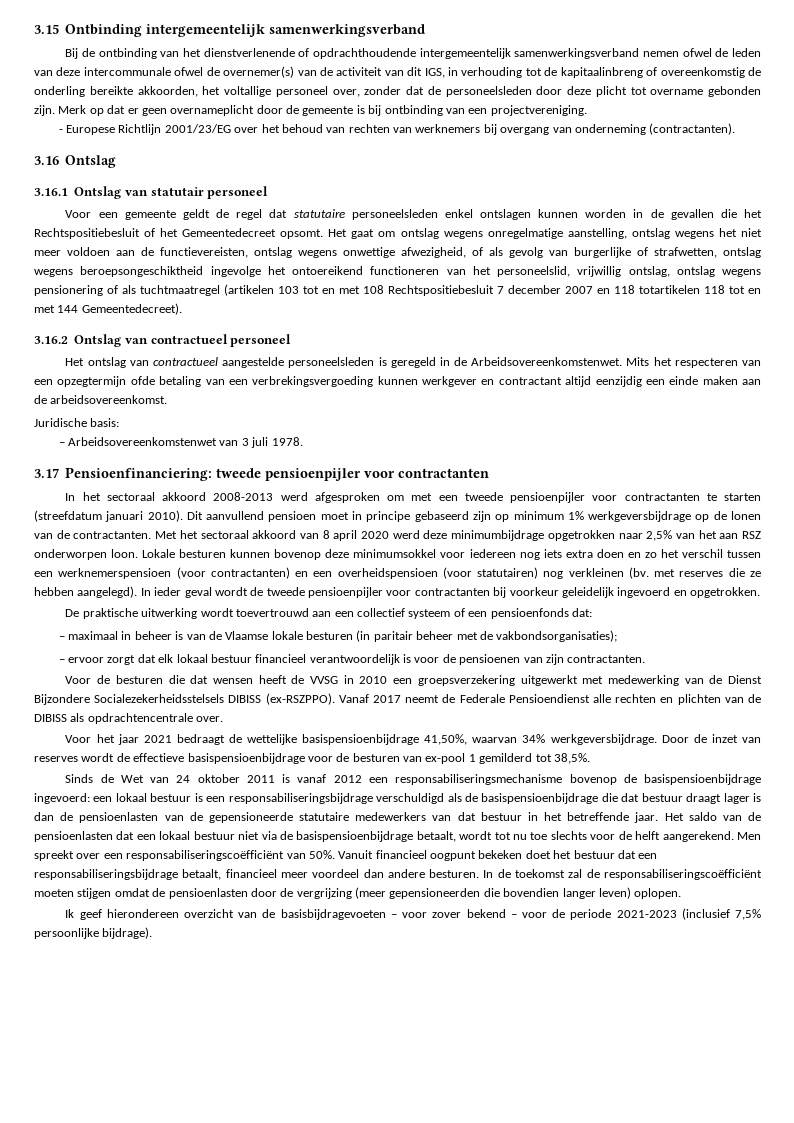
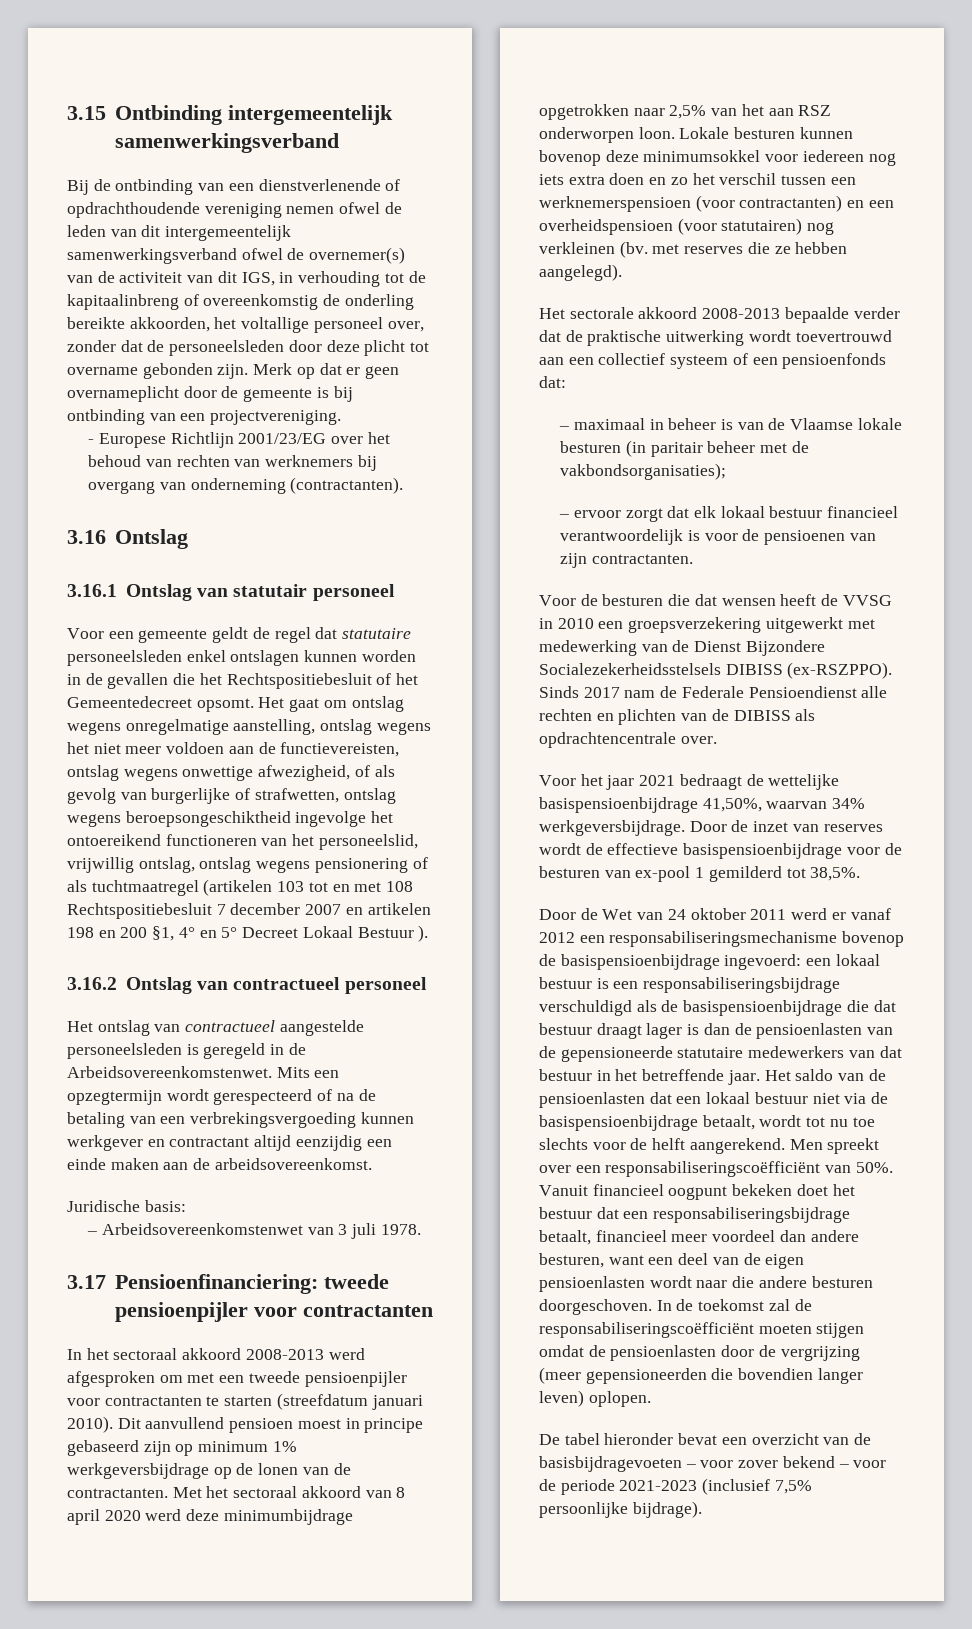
- Bij de ontbinding van het dienstverlenende of opdrachthoudende intergemeentelijk samenwerkingsverband nemen ofwel de leden van deze intercommunale ofwel de overnemer(s) van de activiteit van dit IGS, in verhouding tot de kapitaalinbreng of overeenkomstig de onderling bereikte akkoorden, het voltallige personeel over, zonder dat de personeelsleden door deze plicht tot overname gebonden zijn.
+ Bij de ontbinding van een dienstverlenende of opdrachthoudende vereniging nemen ofwel de leden van dit intergemeentelijk samenwerkingsverband ofwel de overnemer(s) van de activiteit van dit IGS, in verhouding tot de kapitaalinbreng of overeenkomstig de onderling bereikte akkoorden, het voltallige personeel over, zonder dat de personeelsleden door deze plicht tot overname gebonden zijn.
- Het gaat om ontslag wegens onregelmatige aanstelling, ontslag wegens het niet meer voldoen aan de functievereisten, ontslag wegens onwettige afwezigheid, of als gevolg van burgerlijke of strafwetten, ontslag wegens beroepsongeschiktheid ingevolge het ontoereikend functioneren van het personeelslid, vrijwillig ontslag, ontslag wegens pensionering of als tuchtmaatregel (artikelen 103 tot en met 108 Rechtspositiebesluit 7 december 2007 en 118 totartikelen 118 tot en met 144 Gemeentedecreet).
+ Het gaat om ontslag wegens onregelmatige aanstelling, ontslag wegens het niet meer voldoen aan de functievereisten, ontslag wegens onwettige afwezigheid, of als gevolg van burgerlijke of strafwetten, ontslag wegens beroepsongeschiktheid ingevolge het ontoereikend functioneren van het personeelslid, vrijwillig ontslag, ontslag wegens pensionering of als tuchtmaatregel (artikelen 103 tot en met 108 Rechtspositiebesluit 7 december 2007 en artikelen 198 en 200 §1, 4° en 5° Decreet Lokaal Bestuur ).
- Mits het respecteren van een opzegtermijn ofde betaling van een verbrekingsvergoeding kunnen werkgever en contractant altijd eenzijdig een einde maken aan de arbeidsovereenkomst.
+ Mits een opzegtermijn wordt gerespecteerd of na de betaling van een verbrekingsvergoeding kunnen werkgever en contractant altijd eenzijdig een einde maken aan de arbeidsovereenkomst.
- Dit aanvullend pensioen moet in principe gebaseerd zijn op minimum 1% werkgeversbijdrage op de lonen van de contractanten.
+ Dit aanvullend pensioen moest in principe gebaseerd zijn op minimum 1% werkgeversbijdrage op de lonen van de contractanten.
- Lokale besturen kunnen bovenop deze minimumsokkel voor iedereen nog iets extra doen en zo het verschil tussen een werknemerspensioen (voor contractanten) en een overheidspensioen (voor statutairen) nog verkleinen (bv. met reserves die ze hebben aangelegd). In ieder geval wordt de tweede pensioenpijler voor contractanten bij voorkeur geleidelijk ingevoerd en opgetrokken.
- De praktische uitwerking wordt toevertrouwd aan een collectief systeem of een pensioenfonds dat:
+ Lokale besturen kunnen bovenop deze minimumsokkel voor iedereen nog iets extra doen en zo het verschil tussen een werknemerspensioen (voor contractanten) en een overheidspensioen (voor statutairen) nog verkleinen (bv. met reserves die ze hebben aangelegd).
+ Het sectorale akkoord 2008-2013 bepaalde verder dat de praktische uitwerking wordt toevertrouwd aan een collectief systeem of een pensioenfonds dat:
- Vanaf 2017 neemt de Federale Pensioendienst alle rechten en plichten van de DIBISS als opdrachtencentrale over.
+ Sinds 2017 nam de Federale Pensioendienst alle rechten en plichten van de DIBISS als opdrachtencentrale over.
- Sinds de Wet van 24 oktober 2011 is vanaf 2012 een responsabiliseringsmechanisme bovenop de basispensioenbijdrage ingevoerd: een lokaal bestuur is een responsabiliseringsbijdrage verschuldigd als de basispensioenbijdrage die dat bestuur draagt lager is dan de pensioenlasten van de gepensioneerde statutaire medewerkers van dat bestuur in het betreffende jaar.
+ Door de Wet van 24 oktober 2011 werd er vanaf 2012 een responsabiliseringsmechanisme bovenop de basispensioenbijdrage ingevoerd: een lokaal bestuur is een responsabiliseringsbijdrage verschuldigd als de basispensioenbijdrage die dat bestuur draagt lager is dan de pensioenlasten van de gepensioneerde statutaire medewerkers van dat bestuur in het betreffende jaar.
- Vanuit financieel oogpunt bekeken doet het bestuur dat een responsabiliseringsbijdrage betaalt, financieel meer voordeel dan andere besturen.
+ Vanuit financieel oogpunt bekeken doet het bestuur dat een responsabiliseringsbijdrage betaalt, financieel meer voordeel dan andere besturen, want een deel van de eigen pensioenlasten wordt naar die andere besturen doorgeschoven.
- Ik geef hierondereen overzicht van de basisbijdragevoeten – voor zover bekend – voor de periode 2021-2023 (inclusief 7,5% persoonlijke bijdrage).
+ De tabel hieronder bevat een overzicht van de basisbijdragevoeten – voor zover bekend – voor de periode 2021-2023 (inclusief 7,5% persoonlijke bijdrage).

